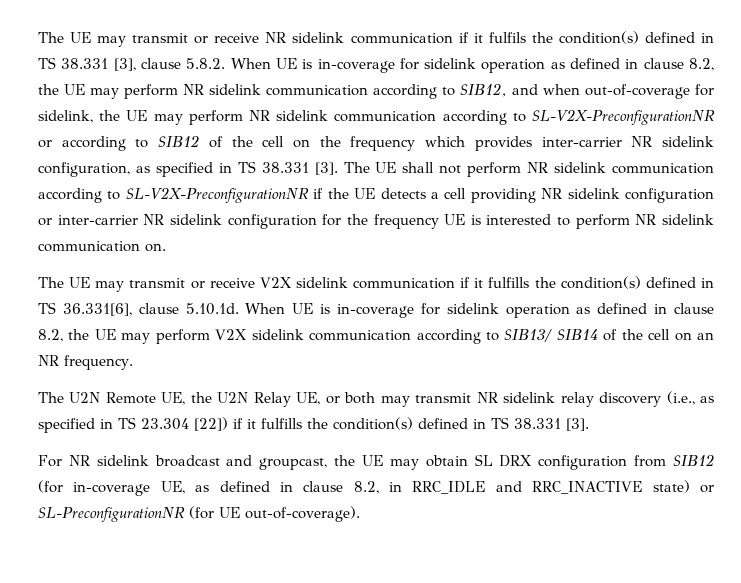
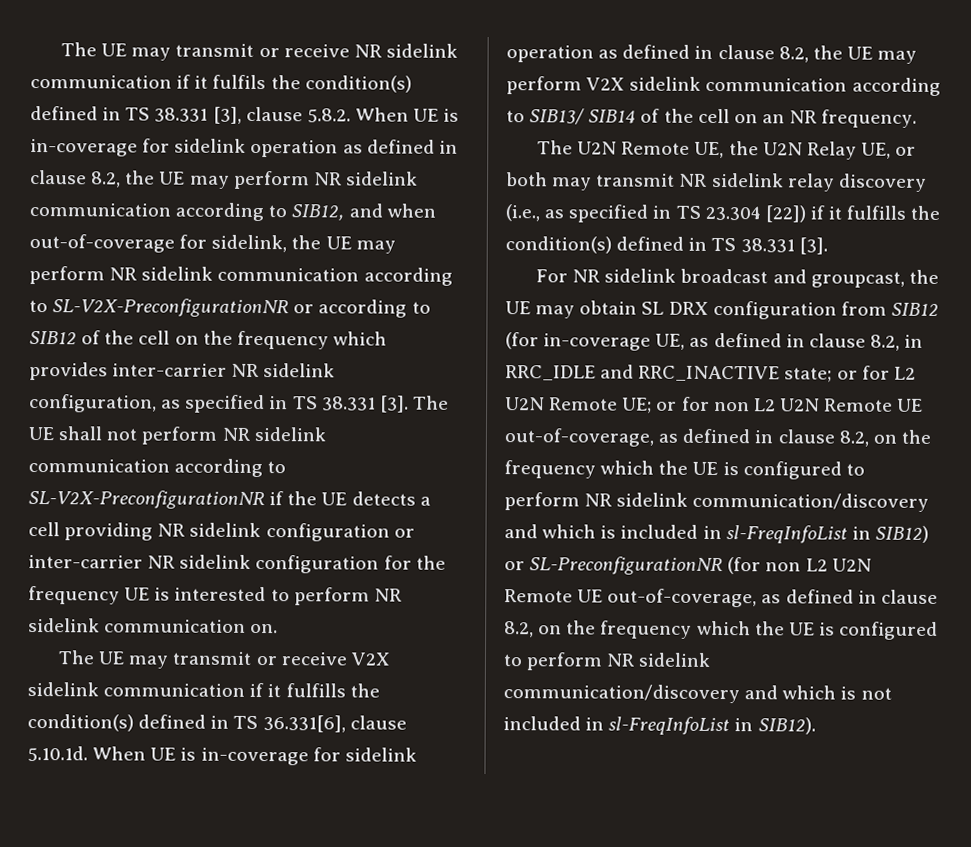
- For NR sidelink broadcast and groupcast, the UE may obtain SL DRX configuration from SIB12 (for in-coverage UE, as defined in clause 8.2, in RRC_IDLE and RRC_INACTIVE state) or SL-PreconfigurationNR (for UE out-of-coverage).
+ For NR sidelink broadcast and groupcast, the UE may obtain SL DRX configuration from SIB12 (for in-coverage UE, as defined in clause 8.2, in RRC_IDLE and RRC_INACTIVE state; or for L2 U2N Remote UE; or for non L2 U2N Remote UE out-of-coverage, as defined in clause 8.2, on the frequency which the UE is configured to perform NR sidelink communication/discovery and which is included in sl-FreqInfoList in SIB12) or SL-PreconfigurationNR (for non L2 U2N Remote UE out-of-coverage, as defined in clause 8.2, on the frequency which the UE is configured to perform NR sidelink communication/discovery and which is not included in sl-FreqInfoList in SIB12).

